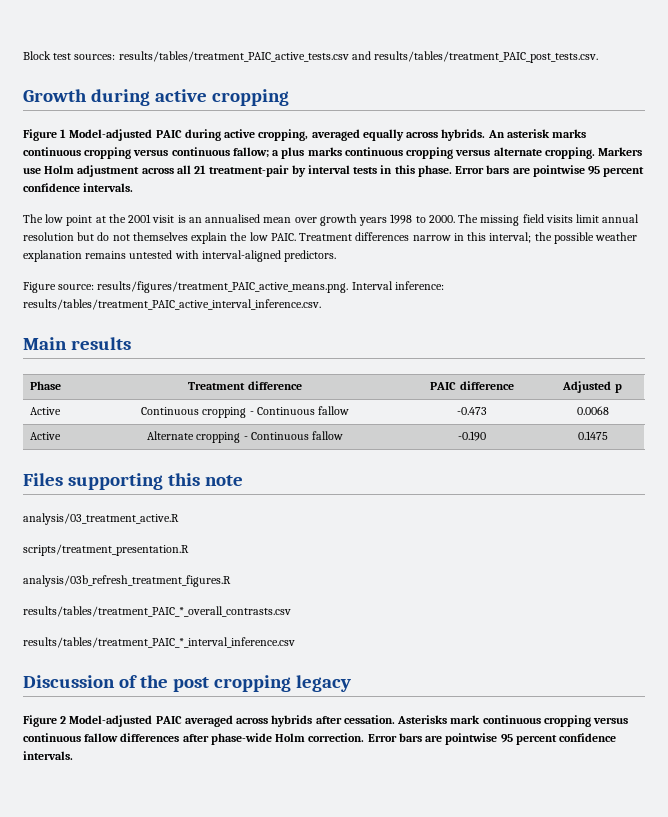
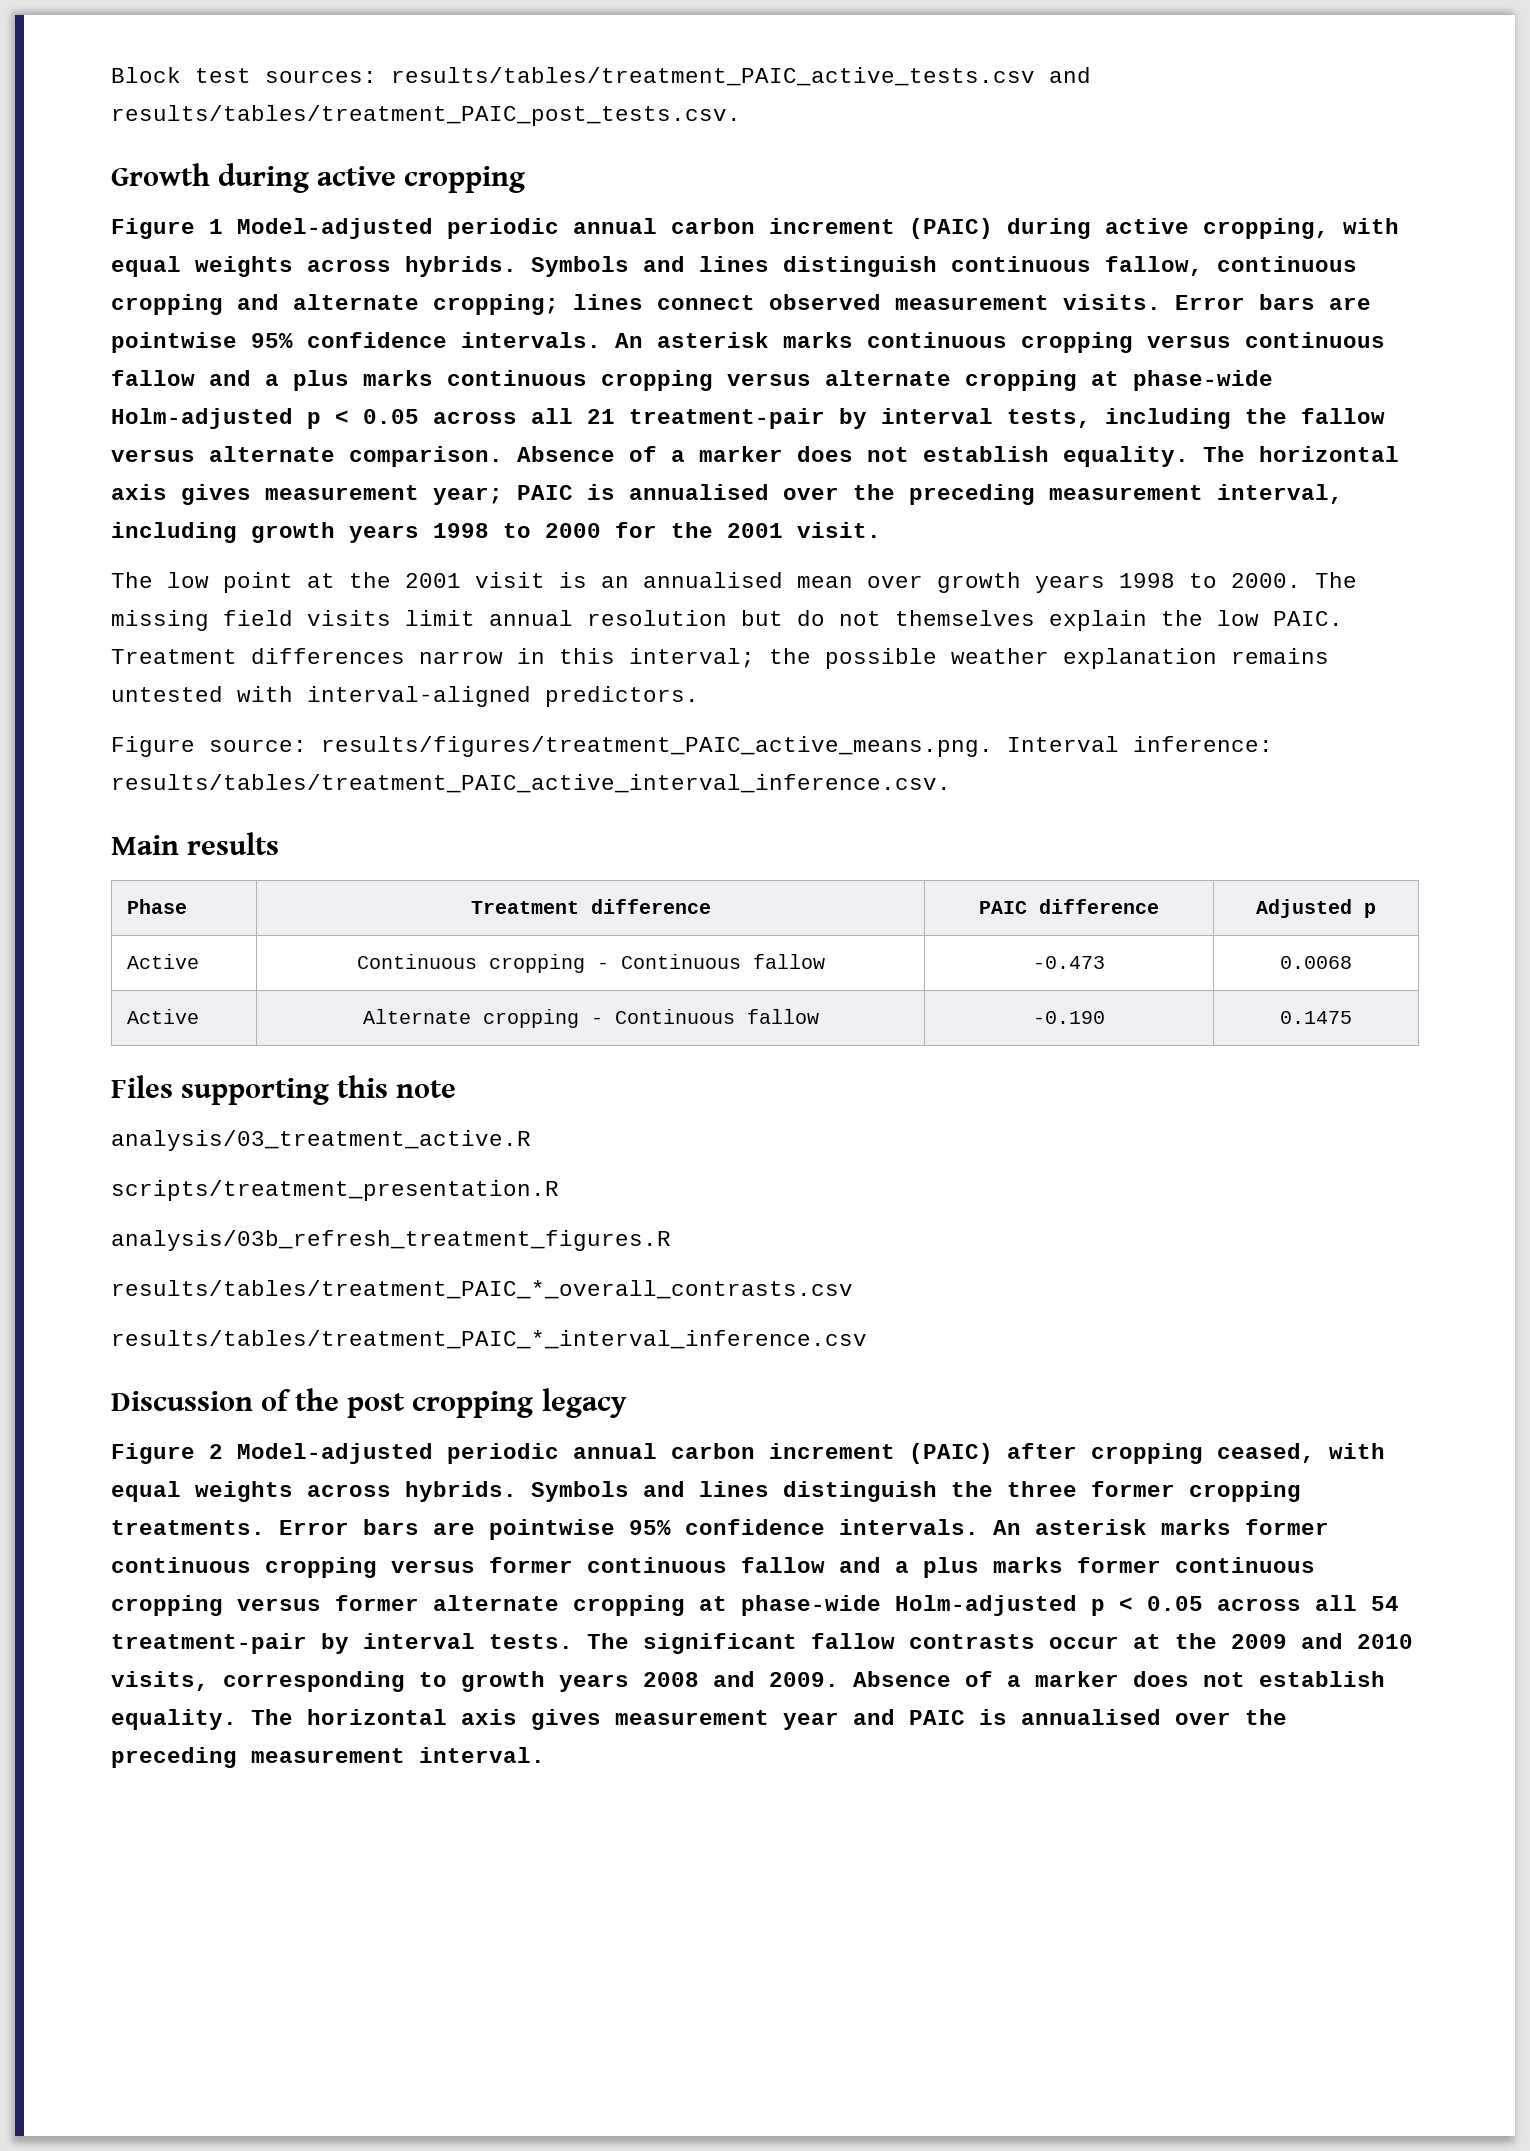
- Figure 1 Model-adjusted PAIC during active cropping, averaged equally across hybrids.
+ Figure 1 Model-adjusted periodic annual carbon increment (PAIC) during active cropping, with equal weights across hybrids. Symbols and lines distinguish continuous fallow, continuous cropping and alternate cropping; lines connect observed measurement visits. Error bars are pointwise 95% confidence intervals.
- An asterisk marks continuous cropping versus continuous fallow; a plus marks continuous cropping versus alternate cropping. Markers use Holm adjustment across all 21 treatment-pair by interval tests in this phase. Error bars are pointwise 95 percent confidence intervals.
+ An asterisk marks continuous cropping versus continuous fallow and a plus marks continuous cropping versus alternate cropping at phase-wide Holm-adjusted p < 0.05 across all 21 treatment-pair by interval tests, including the fallow versus alternate comparison. Absence of a marker does not establish equality. The horizontal axis gives measurement year; PAIC is annualised over the preceding measurement interval, including growth years 1998 to 2000 for the 2001 visit.
- Figure 2 Model-adjusted PAIC averaged across hybrids after cessation. Asterisks mark continuous cropping versus continuous fallow differences after phase-wide Holm correction. Error bars are pointwise 95 percent confidence intervals.
+ Figure 2 Model-adjusted periodic annual carbon increment (PAIC) after cropping ceased, with equal weights across hybrids. Symbols and lines distinguish the three former cropping treatments. Error bars are pointwise 95% confidence intervals. An asterisk marks former continuous cropping versus former continuous fallow and a plus marks former continuous cropping versus former alternate cropping at phase-wide Holm-adjusted p < 0.05 across all 54 treatment-pair by interval tests. The significant fallow contrasts occur at the 2009 and 2010 visits, corresponding to growth years 2008 and 2009. Absence of a marker does not establish equality. The horizontal axis gives measurement year and PAIC is annualised over the preceding measurement interval.

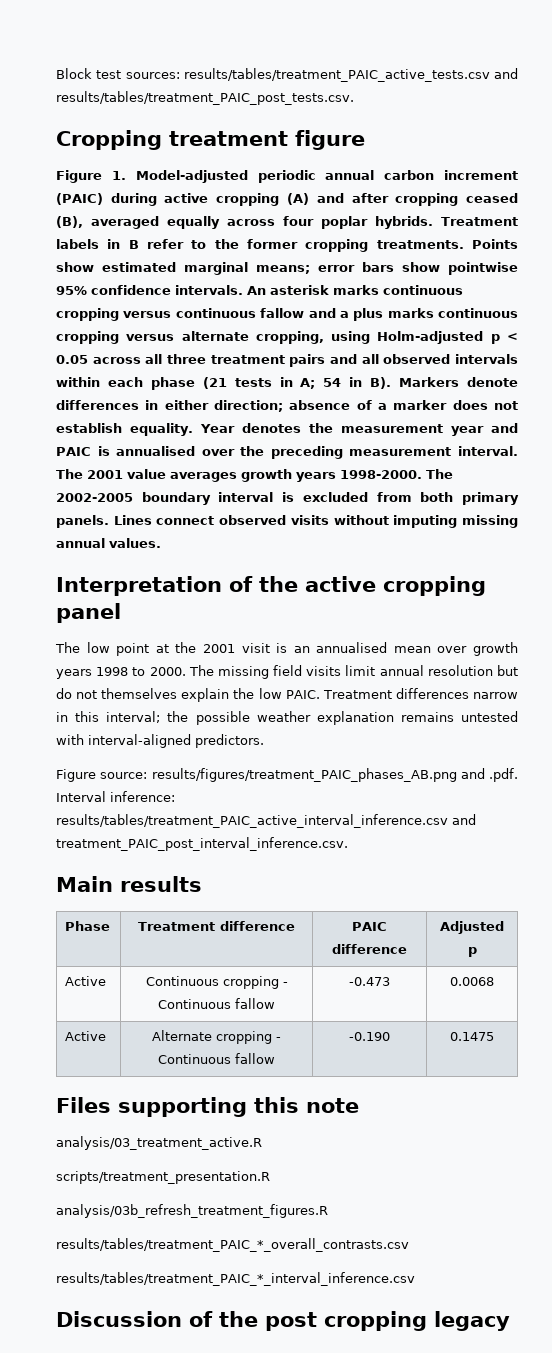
- Growth during active cropping
- Figure 1 Model-adjusted periodic annual carbon increment (PAIC) during active cropping, with equal weights across hybrids. Symbols and lines distinguish continuous fallow, continuous cropping and alternate cropping; lines connect observed measurement visits. Error bars are pointwise 95% confidence intervals.
+ Cropping treatment figure
+ Figure 1. Model-adjusted periodic annual carbon increment (PAIC) during active cropping (A) and after cropping ceased (B), averaged equally across four poplar hybrids. Treatment labels in B refer to the former cropping treatments. Points show estimated marginal means; error bars show pointwise 95% confidence intervals.
- An asterisk marks continuous cropping versus continuous fallow and a plus marks continuous cropping versus alternate cropping at phase-wide Holm-adjusted p < 0.05 across all 21 treatment-pair by interval tests, including the fallow versus alternate comparison. Absence of a marker does not establish equality. The horizontal axis gives measurement year; PAIC is annualised over the preceding measurement interval, including growth years 1998 to 2000 for the 2001 visit.
+ An asterisk marks continuous cropping versus continuous fallow and a plus marks continuous cropping versus alternate cropping, using Holm-adjusted p < 0.05 across all three treatment pairs and all observed intervals within each phase (21 tests in A; 54 in B). Markers denote differences in either direction; absence of a marker does not establish equality. Year denotes the measurement year and PAIC is annualised over the preceding measurement interval. The 2001 value averages growth years 1998-2000. The 2002-2005 boundary interval is excluded from both primary panels. Lines connect observed visits without imputing missing annual values.
+ Interpretation of the active cropping panel
- Figure source: results/figures/treatment_PAIC_active_means.png. Interval inference: results/tables/treatment_PAIC_active_interval_inference.csv.
+ Figure source: results/figures/treatment_PAIC_phases_AB.png and .pdf. Interval inference: results/tables/treatment_PAIC_active_interval_inference.csv and treatment_PAIC_post_interval_inference.csv.
- Figure 2 Model-adjusted periodic annual carbon increment (PAIC) after cropping ceased, with equal weights across hybrids. Symbols and lines distinguish the three former cropping treatments. Error bars are pointwise 95% confidence intervals. An asterisk marks former continuous cropping versus former continuous fallow and a plus marks former continuous cropping versus former alternate cropping at phase-wide Holm-adjusted p < 0.05 across all 54 treatment-pair by interval tests. The significant fallow contrasts occur at the 2009 and 2010 visits, corresponding to growth years 2008 and 2009. Absence of a marker does not establish equality. The horizontal axis gives measurement year and PAIC is annualised over the preceding measurement interval.

